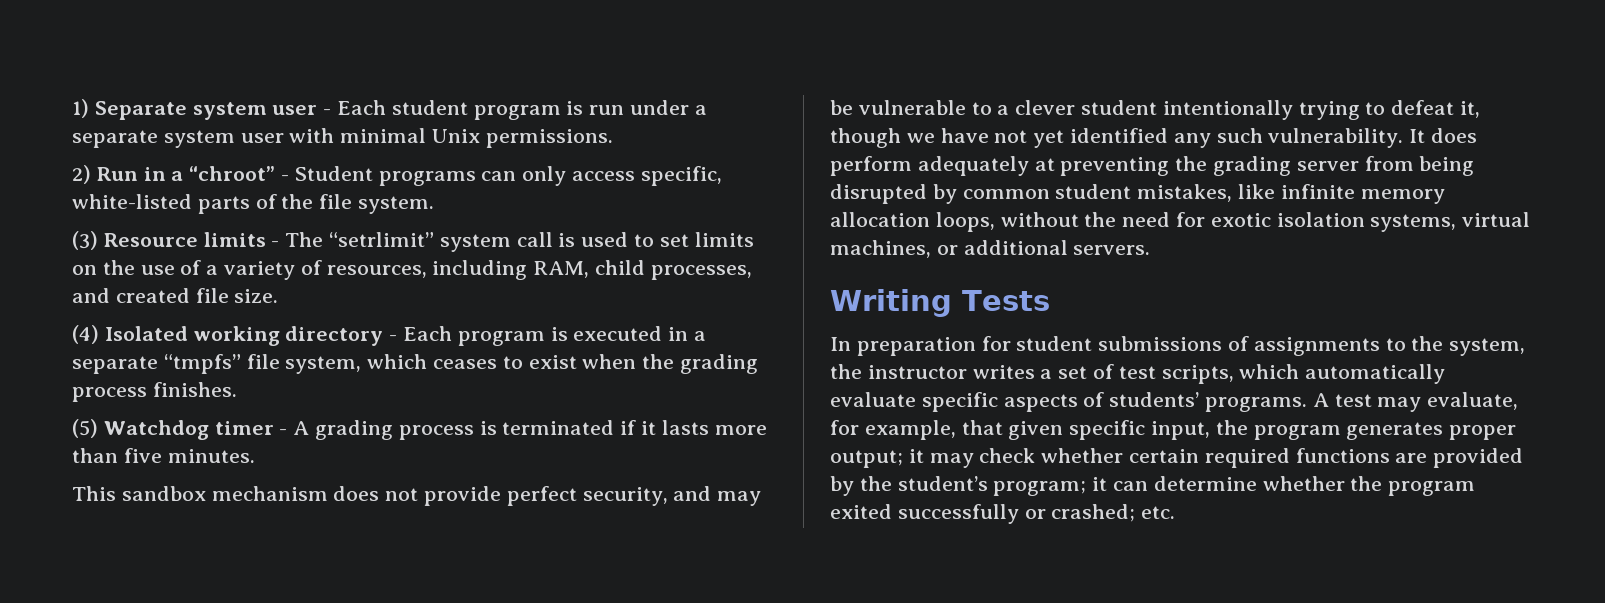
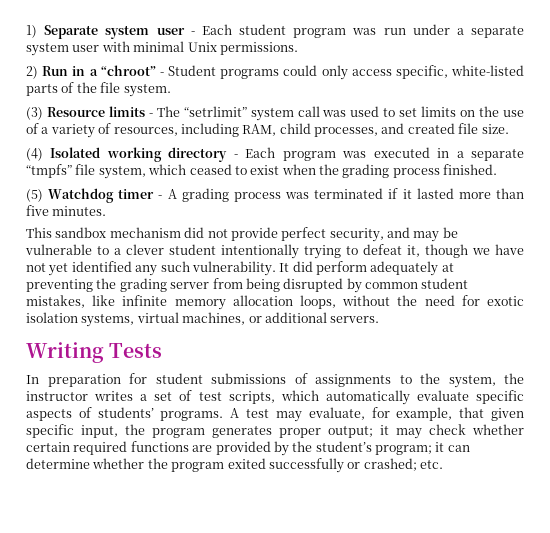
- 1) Separate system user - Each student program is run under a separate system user with minimal Unix permissions.
+ 1) Separate system user - Each student program was run under a separate system user with minimal Unix permissions.
- 2) Run in a “chroot” - Student programs can only access specific, white-listed parts of the file system.
+ 2) Run in a “chroot” - Student programs could only access specific, white-listed parts of the file system.
- (3) Resource limits - The “setrlimit” system call is used to set limits on the use of a variety of resources, including RAM, child processes, and created file size.
+ (3) Resource limits - The “setrlimit” system call was used to set limits on the use of a variety of resources, including RAM, child processes, and created file size.
- (4) Isolated working directory - Each program is executed in a separate “tmpfs” file system, which ceases to exist when the grading process finishes.
+ (4) Isolated working directory - Each program was executed in a separate “tmpfs” file system, which ceased to exist when the grading process finished.
- (5) Watchdog timer - A grading process is terminated if it lasts more than five minutes.
+ (5) Watchdog timer - A grading process was terminated if it lasted more than five minutes.
- This sandbox mechanism does not provide perfect security, and may be vulnerable to a clever student intentionally trying to defeat it, though we have not yet identified any such vulnerability.
+ This sandbox mechanism did not provide perfect security, and may be vulnerable to a clever student intentionally trying to defeat it, though we have not yet identified any such vulnerability.
- It does perform adequately at preventing the grading server from being disrupted by common student mistakes, like infinite memory allocation loops, without the need for exotic isolation systems, virtual machines, or additional servers.
+ It did perform adequately at preventing the grading server from being disrupted by common student mistakes, like infinite memory allocation loops, without the need for exotic isolation systems, virtual machines, or additional servers.

